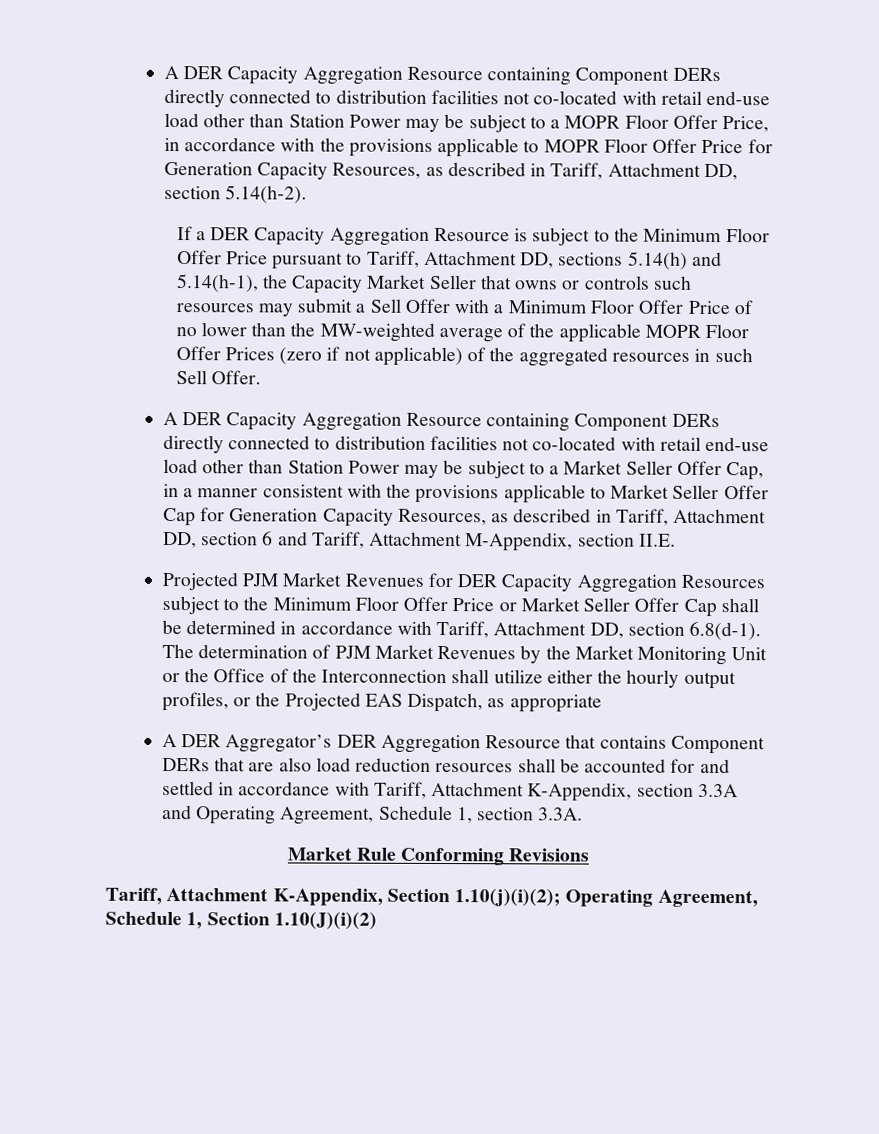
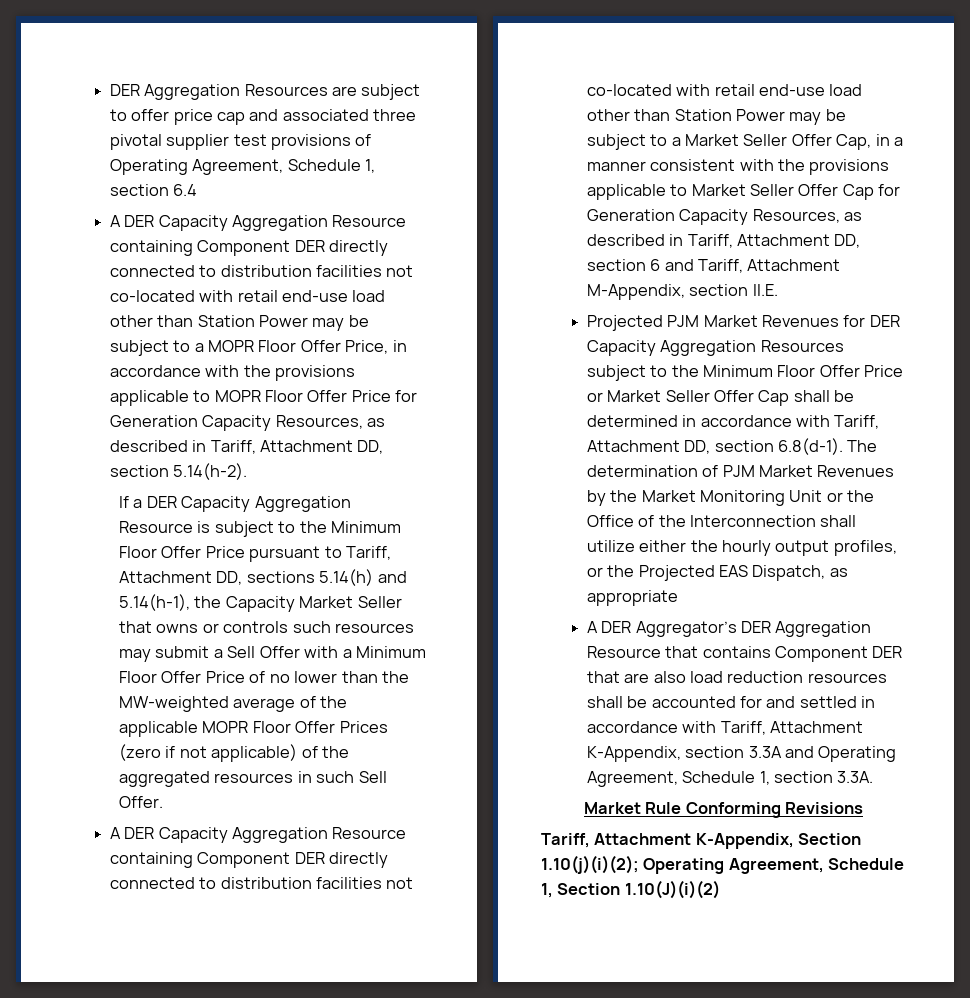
- A DER Capacity Aggregation Resource containing Component DERs directly connected to distribution facilities not co-located with retail end-use load other than Station Power may be subject to a MOPR Floor Offer Price, in accordance with the provisions applicable to MOPR Floor Offer Price for Generation Capacity Resources, as described in Tariff, Attachment DD, section 5.14(h-2).
+ DER Aggregation Resources are subject to offer price cap and associated three pivotal supplier test provisions of Operating Agreement, Schedule 1, section 6.4
+ A DER Capacity Aggregation Resource containing Component DER directly connected to distribution facilities not co-located with retail end-use load other than Station Power may be subject to a MOPR Floor Offer Price, in accordance with the provisions applicable to MOPR Floor Offer Price for Generation Capacity Resources, as described in Tariff, Attachment DD, section 5.14(h-2).
- A DER Capacity Aggregation Resource containing Component DERs directly connected to distribution facilities not co-located with retail end-use load other than Station Power may be subject to a Market Seller Offer Cap, in a manner consistent with the provisions applicable to Market Seller Offer Cap for Generation Capacity Resources, as described in Tariff, Attachment DD, section 6 and Tariff, Attachment M-Appendix, section II.E.
+ A DER Capacity Aggregation Resource containing Component DER directly connected to distribution facilities not co-located with retail end-use load other than Station Power may be subject to a Market Seller Offer Cap, in a manner consistent with the provisions applicable to Market Seller Offer Cap for Generation Capacity Resources, as described in Tariff, Attachment DD, section 6 and Tariff, Attachment M-Appendix, section II.E.
- A DER Aggregator’s DER Aggregation Resource that contains Component DERs that are also load reduction resources shall be accounted for and settled in accordance with Tariff, Attachment K-Appendix, section 3.3A and Operating Agreement, Schedule 1, section 3.3A.
+ A DER Aggregator’s DER Aggregation Resource that contains Component DER that are also load reduction resources shall be accounted for and settled in accordance with Tariff, Attachment K-Appendix, section 3.3A and Operating Agreement, Schedule 1, section 3.3A.

